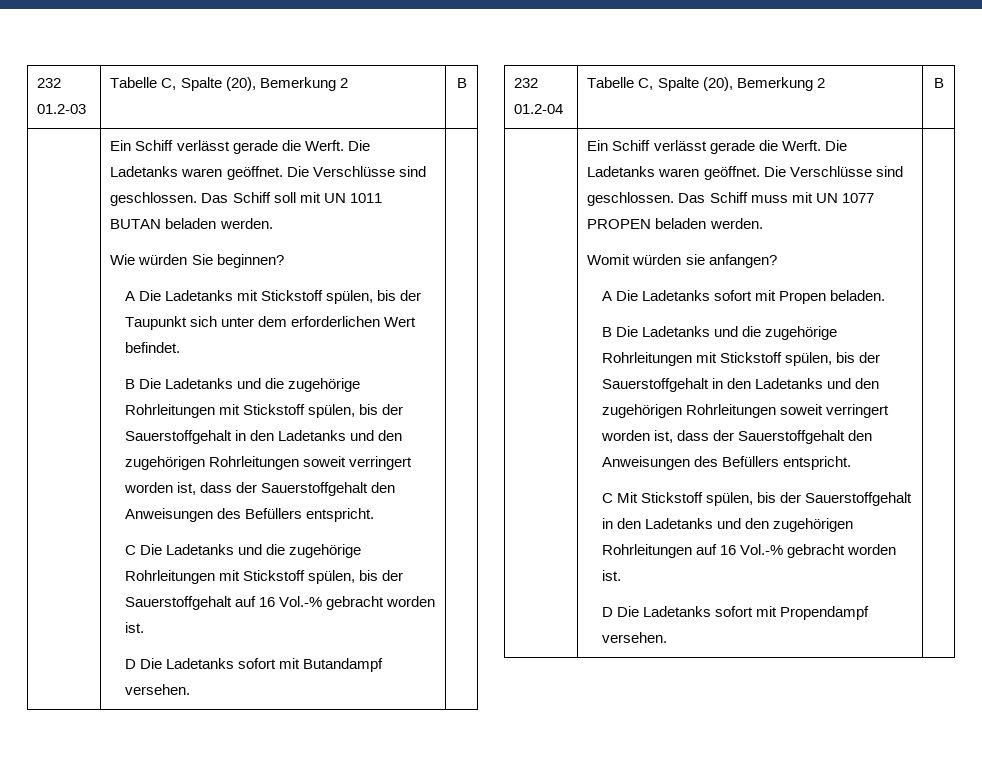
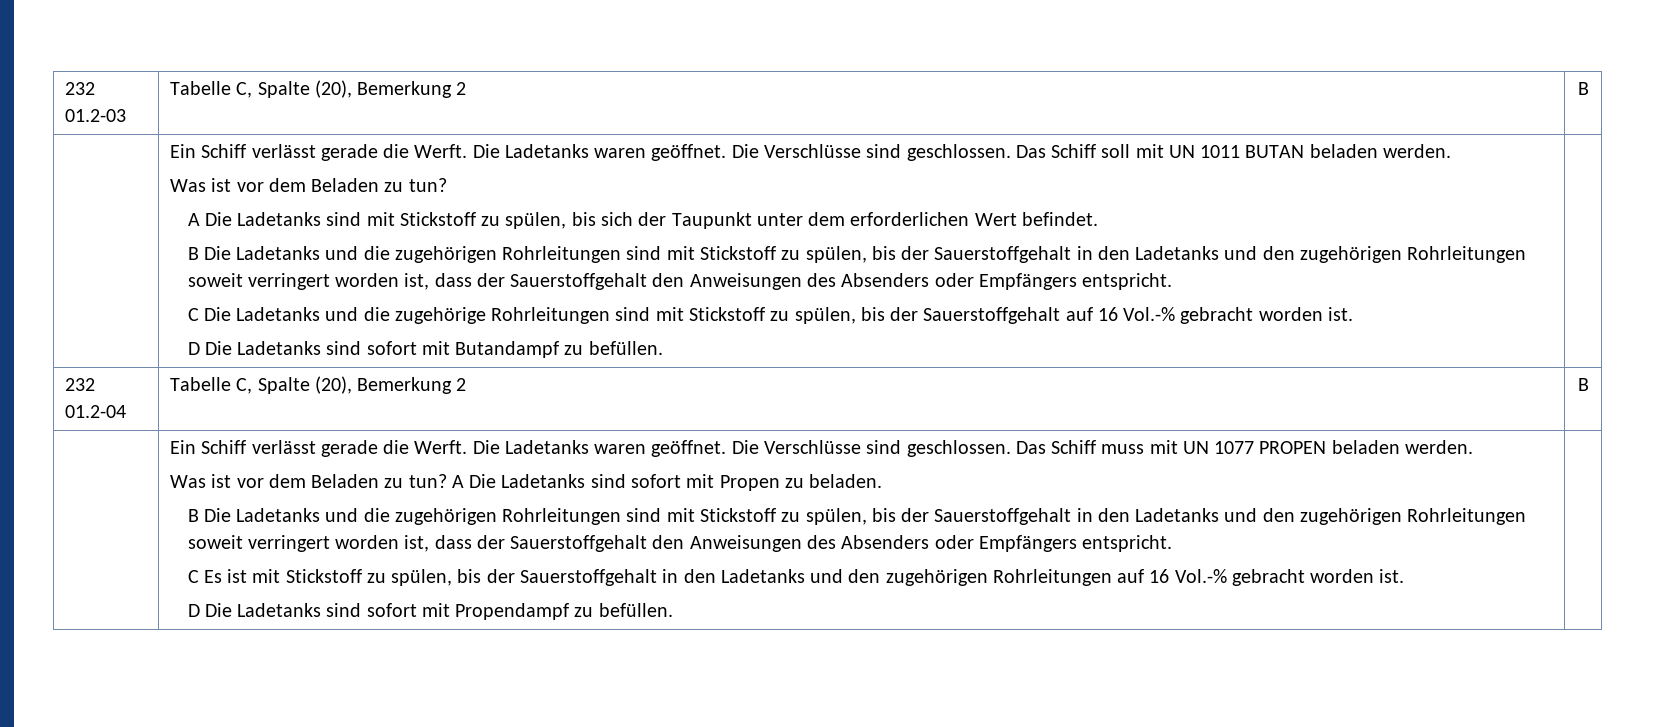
  Das Schiff soll mit UN 1011 BUTAN beladen werden.
- Wie würden Sie beginnen?
- A Die Ladetanks mit Stickstoff spülen, bis der Taupunkt sich unter dem erforderlichen Wert befindet.
- B Die Ladetanks und die zugehörige Rohrleitungen mit Stickstoff spülen, bis der Sauerstoffgehalt in den Ladetanks und den zugehörigen Rohrleitungen soweit verringert worden ist, dass der Sauerstoffgehalt den Anweisungen des Befüllers entspricht.
+ Was ist vor dem Beladen zu tun?
+ A Die Ladetanks sind mit Stickstoff zu spülen, bis sich der Taupunkt unter dem erforderlichen Wert befindet.
+ B Die Ladetanks und die zugehörigen Rohrleitungen sind mit Stickstoff zu spülen, bis der Sauerstoffgehalt in den Ladetanks und den zugehörigen Rohrleitungen soweit verringert worden ist, dass der Sauerstoffgehalt den Anweisungen des Absenders oder Empfängers entspricht.
- C Die Ladetanks und die zugehörige Rohrleitungen mit Stickstoff spülen, bis der Sauerstoffgehalt auf 16 Vol.-% gebracht worden ist.
+ C Die Ladetanks und die zugehörige Rohrleitungen sind mit Stickstoff zu spülen, bis der Sauerstoffgehalt auf 16 Vol.-% gebracht worden ist.
- D Die Ladetanks sofort mit Butandampf versehen.
+ D Die Ladetanks sind sofort mit Butandampf zu befüllen.
- Womit würden sie anfangen?
- A Die Ladetanks sofort mit Propen beladen.
- B Die Ladetanks und die zugehörige Rohrleitungen mit Stickstoff spülen, bis der Sauerstoffgehalt in den Ladetanks und den zugehörigen Rohrleitungen soweit verringert worden ist, dass der Sauerstoffgehalt den Anweisungen des Befüllers entspricht.
- C Mit Stickstoff spülen, bis der Sauerstoffgehalt in den Ladetanks und den zugehörigen Rohrleitungen auf 16 Vol.-% gebracht worden ist.
+ Was ist vor dem Beladen zu tun? A Die Ladetanks sind sofort mit Propen zu beladen.
+ B Die Ladetanks und die zugehörigen Rohrleitungen sind mit Stickstoff zu spülen, bis der Sauerstoffgehalt in den Ladetanks und den zugehörigen Rohrleitungen soweit verringert worden ist, dass der Sauerstoffgehalt den Anweisungen des Absenders oder Empfängers entspricht.
+ C Es ist mit Stickstoff zu spülen, bis der Sauerstoffgehalt in den Ladetanks und den zugehörigen Rohrleitungen auf 16 Vol.-% gebracht worden ist.
- D Die Ladetanks sofort mit Propendampf versehen.
+ D Die Ladetanks sind sofort mit Propendampf zu befüllen.

